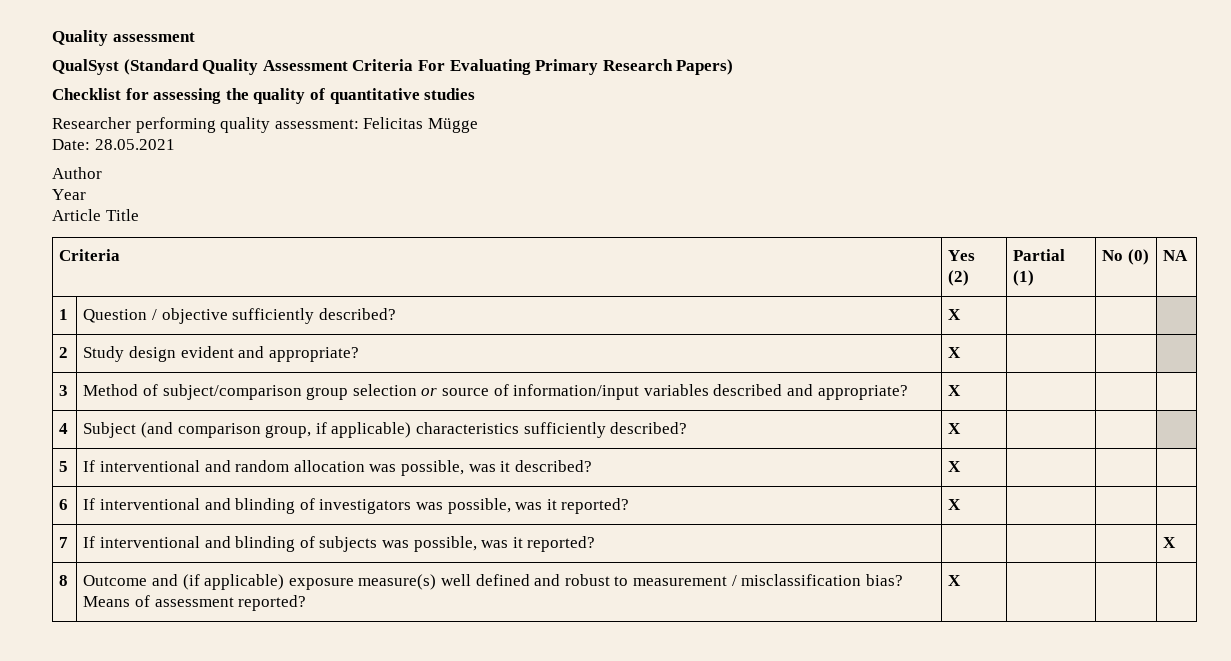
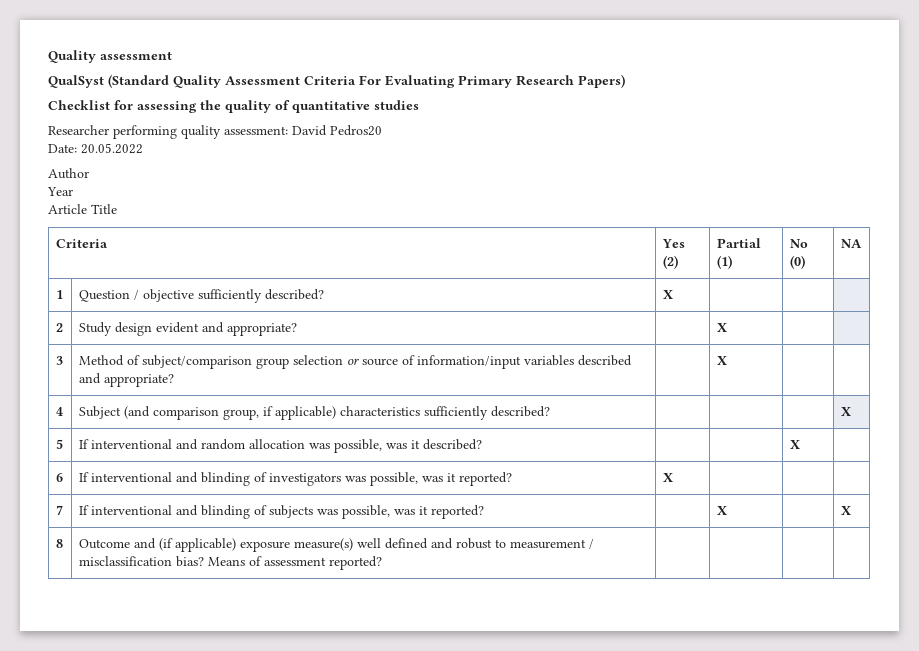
- Researcher performing quality assessment: Felicitas Mügge
+ Researcher performing quality assessment: David Pedros20
- Date: 28.05.2021
+ Date: 20.05.2022
- 2 | Study design evident and appropriate? | X | | |
+ 2 | Study design evident and appropriate? | | X | |
- 3 | Method of subject/comparison group selection or source of information/input variables described and appropriate? | X | | |
+ 3 | Method of subject/comparison group selection or source of information/input variables described and appropriate? | | X | |
- 4 | Subject (and comparison group, if applicable) characteristics sufficiently described? | X | | |
+ 4 | Subject (and comparison group, if applicable) characteristics sufficiently described? | | | | X
- 5 | If interventional and random allocation was possible, was it described? | X | | |
+ 5 | If interventional and random allocation was possible, was it described? | | | X |
- 7 | If interventional and blinding of subjects was possible, was it reported? | | | | X
+ 7 | If interventional and blinding of subjects was possible, was it reported? | | X | | X
- 8 | Outcome and (if applicable) exposure measure(s) well defined and robust to measurement / misclassification bias? Means of assessment reported? | X | | |
+ 8 | Outcome and (if applicable) exposure measure(s) well defined and robust to measurement / misclassification bias? Means of assessment reported? | | | |

